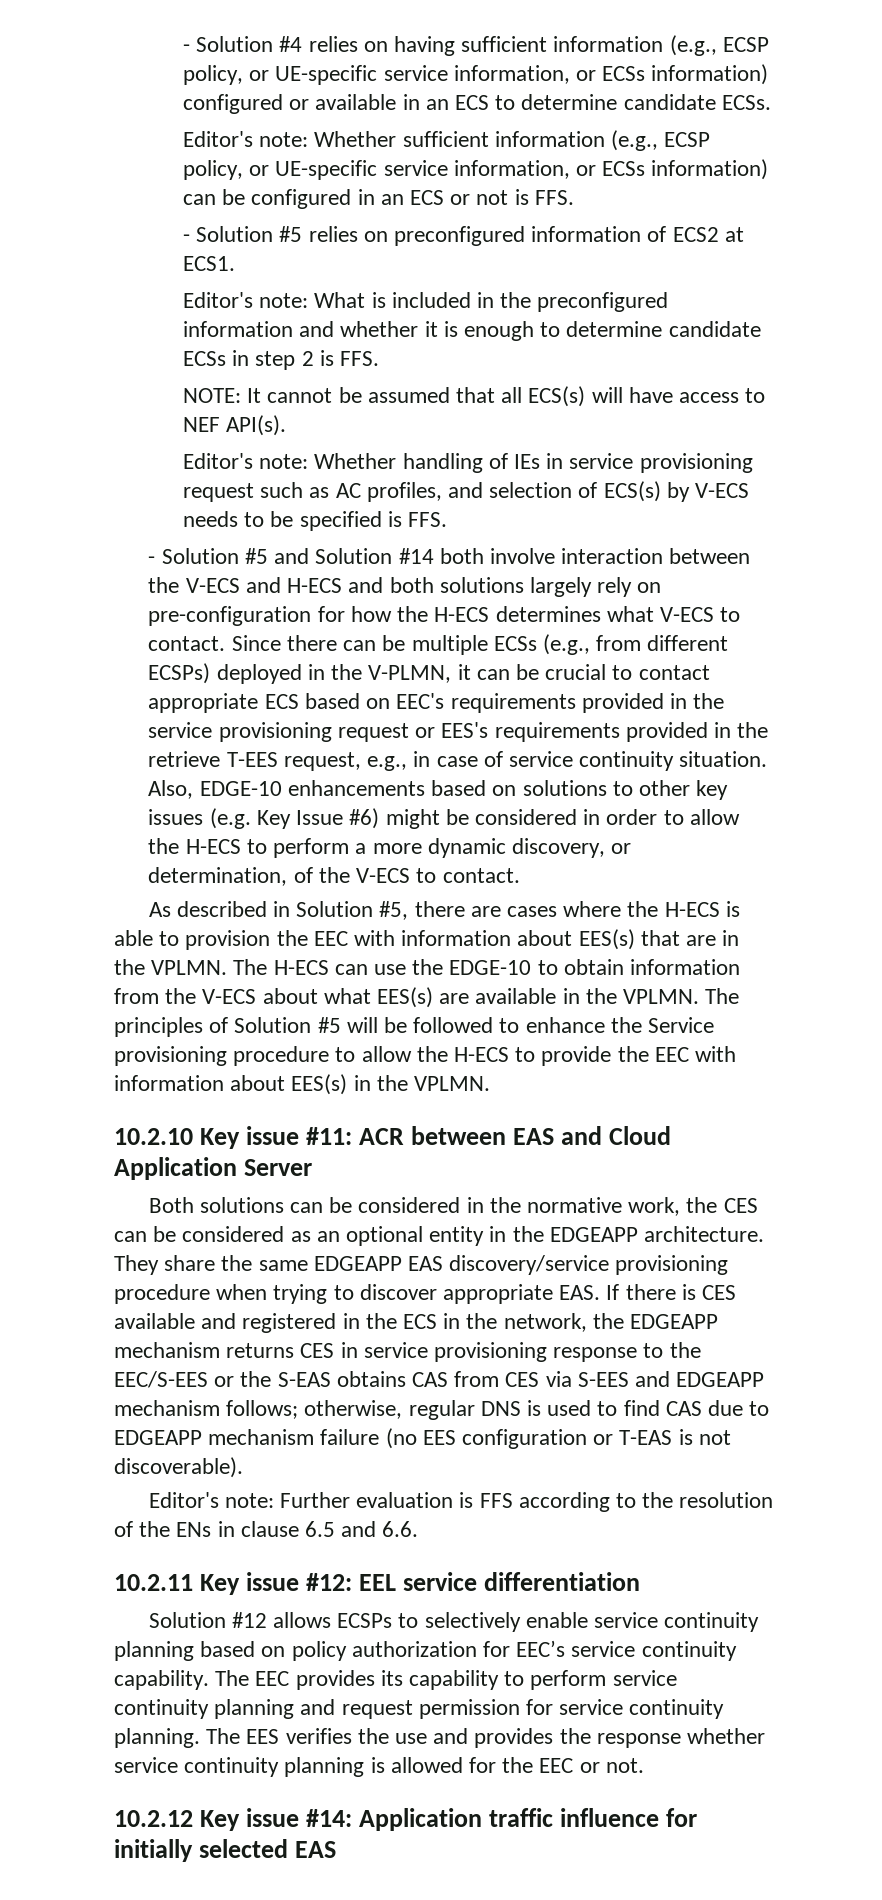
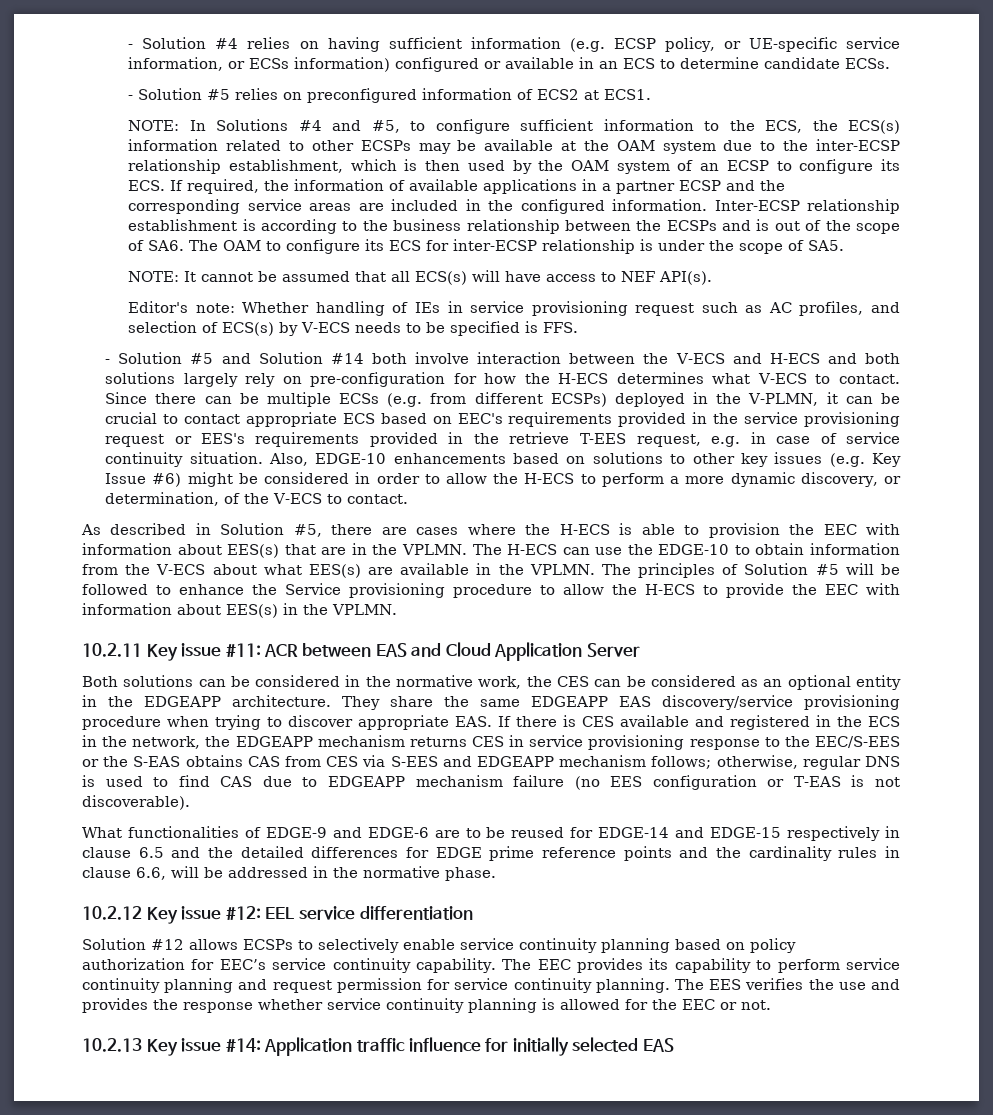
- - Solution #4 relies on having sufficient information (e.g., ECSP policy, or UE-specific service information, or ECSs information) configured or available in an ECS to determine candidate ECSs.
+ - Solution #4 relies on having sufficient information (e.g. ECSP policy, or UE-specific service information, or ECSs information) configured or available in an ECS to determine candidate ECSs.
- Editor's note: Whether sufficient information (e.g., ECSP policy, or UE-specific service information, or ECSs information) can be configured in an ECS or not is FFS.
- Editor's note: What is included in the preconfigured information and whether it is enough to determine candidate ECSs in step 2 is FFS.
+ NOTE: In Solutions #4 and #5, to configure sufficient information to the ECS, the ECS(s) information related to other ECSPs may be available at the OAM system due to the inter-ECSP relationship establishment, which is then used by the OAM system of an ECSP to configure its ECS. If required, the information of available applications in a partner ECSP and the corresponding service areas are included in the configured information. Inter-ECSP relationship establishment is according to the business relationship between the ECSPs and is out of the scope of SA6. The OAM to configure its ECS for inter-ECSP relationship is under the scope of SA5.
- Since there can be multiple ECSs (e.g., from different ECSPs) deployed in the V-PLMN, it can be crucial to contact appropriate ECS based on EEC's requirements provided in the service provisioning request or EES's requirements provided in the retrieve T-EES request, e.g., in case of service continuity situation.
+ Since there can be multiple ECSs (e.g. from different ECSPs) deployed in the V-PLMN, it can be crucial to contact appropriate ECS based on EEC's requirements provided in the service provisioning request or EES's requirements provided in the retrieve T-EES request, e.g. in case of service continuity situation.
- 10.2.10 Key issue #11: ACR between EAS and Cloud Application Server
+ 10.2.11 Key issue #11: ACR between EAS and Cloud Application Server
- Editor's note: Further evaluation is FFS according to the resolution of the ENs in clause 6.5 and 6.6.
- 10.2.11 Key issue #12: EEL service differentiation
+ What functionalities of EDGE-9 and EDGE-6 are to be reused for EDGE-14 and EDGE-15 respectively in clause 6.5 and the detailed differences for EDGE prime reference points and the cardinality rules in clause 6.6, will be addressed in the normative phase.
+ 10.2.12 Key issue #12: EEL service differentiation
- 10.2.12 Key issue #14: Application traffic influence for initially selected EAS
+ 10.2.13 Key issue #14: Application traffic influence for initially selected EAS

